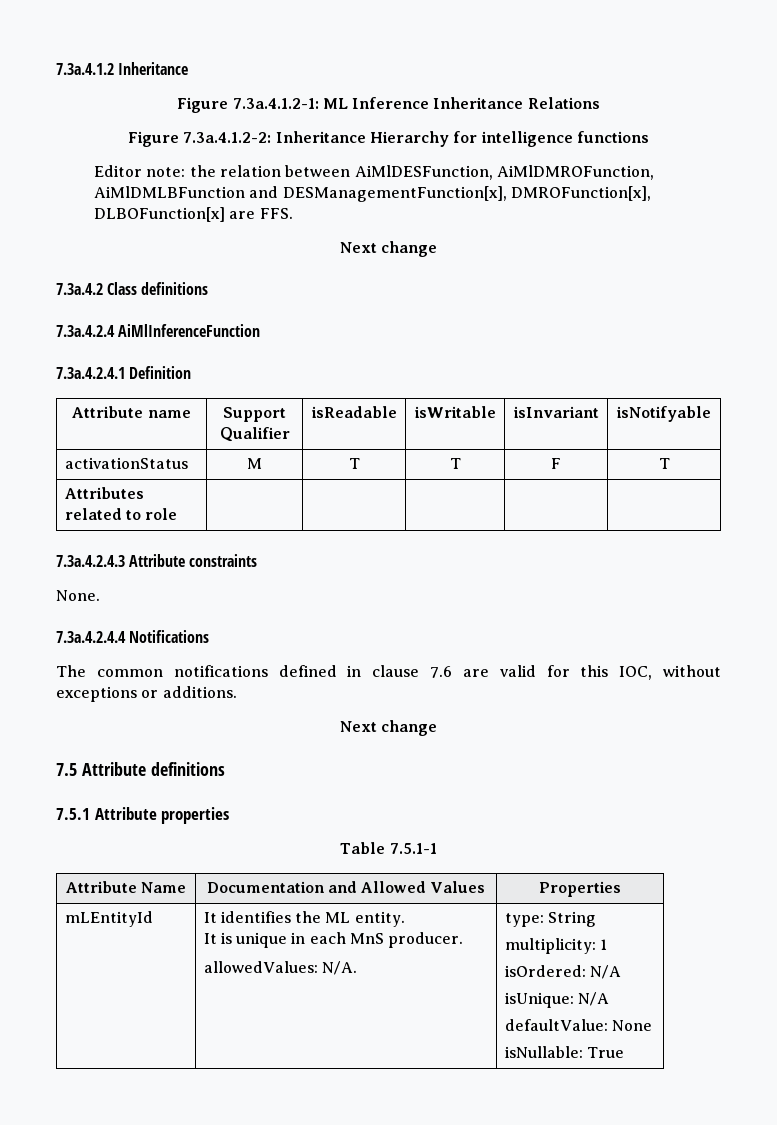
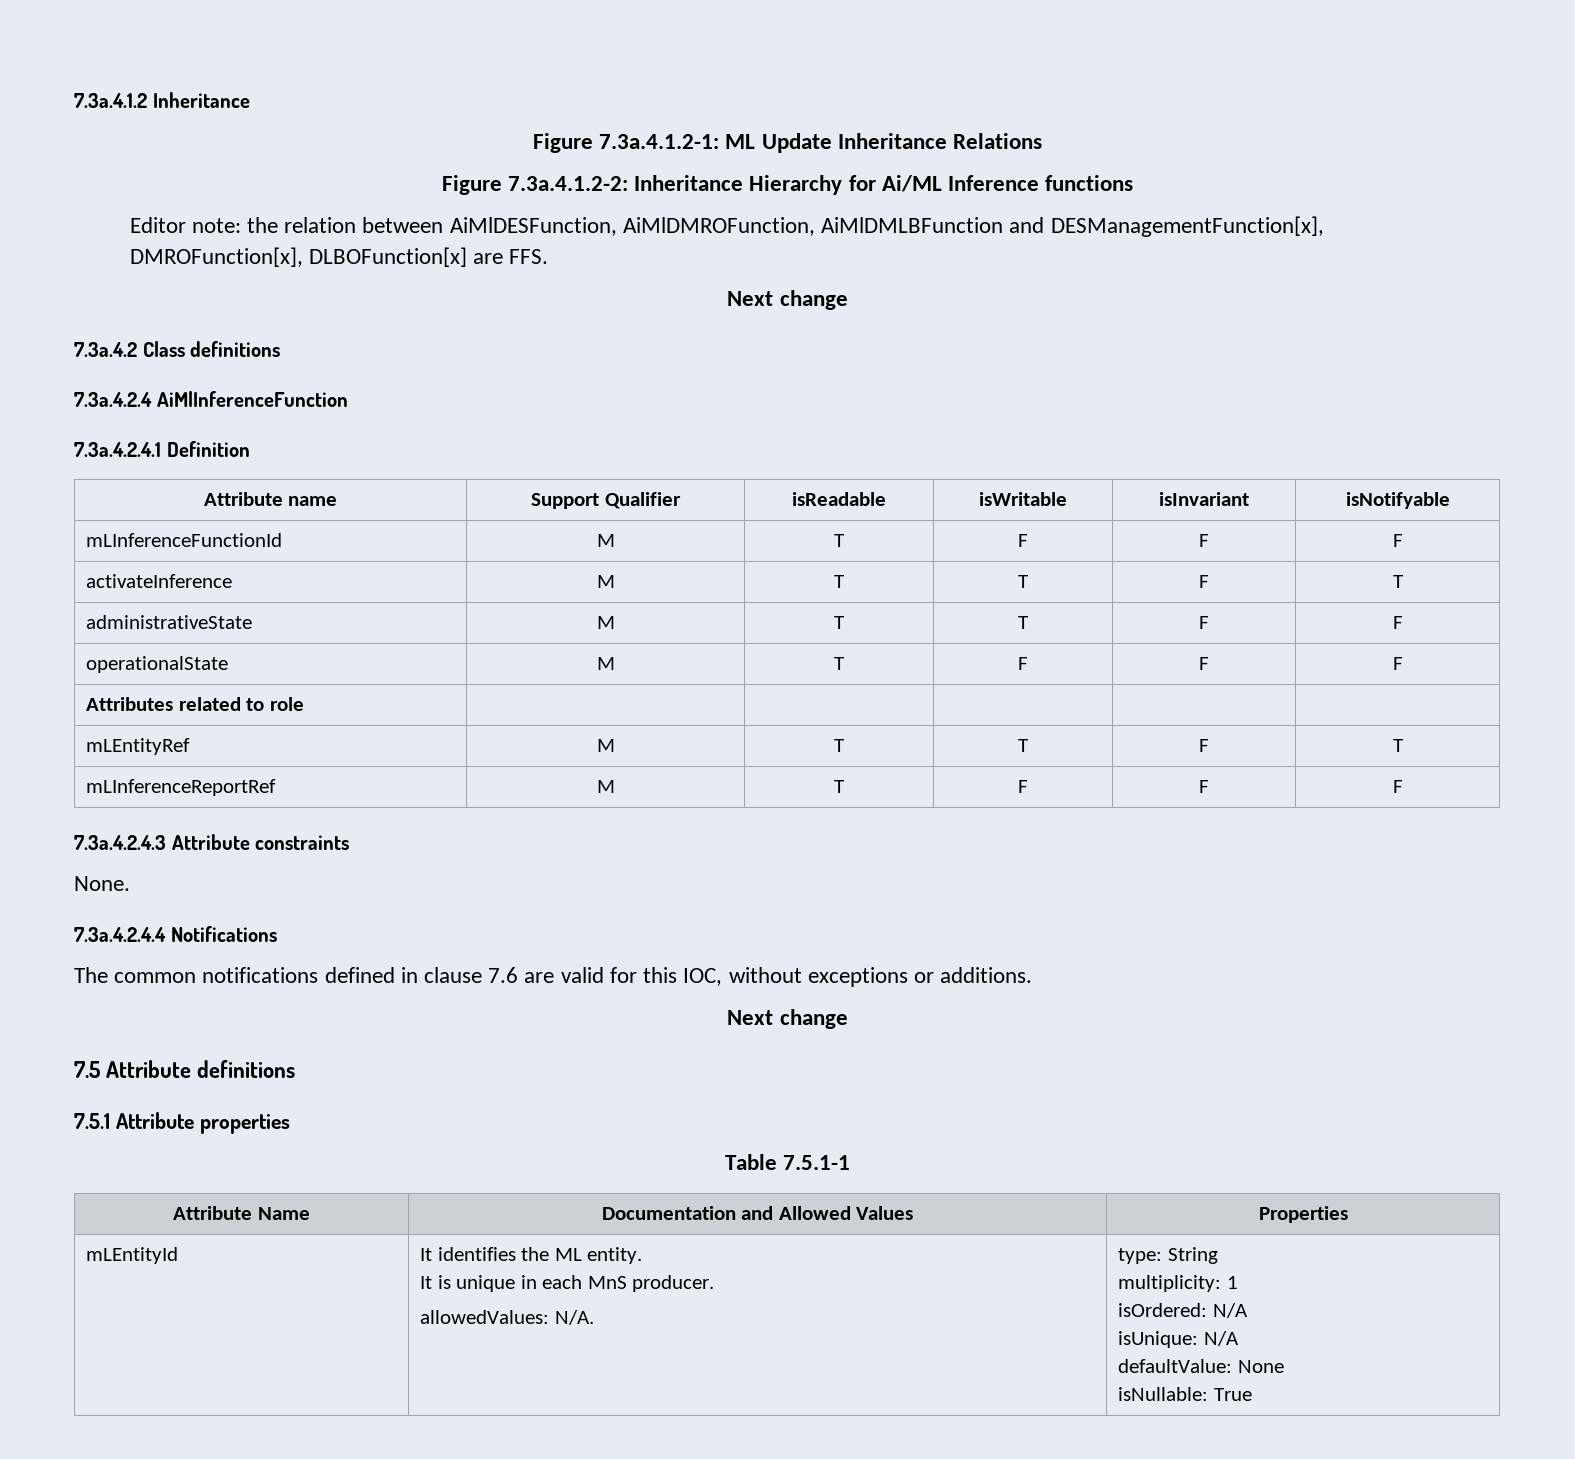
- Figure 7.3a.4.1.2-1: ML Inference Inheritance Relations
+ Figure 7.3a.4.1.2-1: ML Update Inheritance Relations
- Figure 7.3a.4.1.2-2: Inheritance Hierarchy for intelligence functions
+ Figure 7.3a.4.1.2-2: Inheritance Hierarchy for Ai/ML Inference functions
- activationStatus | M | T | T | F | T
+ mLInferenceFunctionId | M | T | F | F | F
+ activateInference | M | T | T | F | T
+ administrativeState | M | T | T | F | F
+ operationalState | M | T | F | F | F
  Attributes related to role | | | | |
+ mLEntityRef | M | T | T | F | T
+ mLInferenceReportRef | M | T | F | F | F

